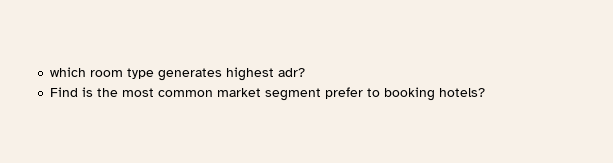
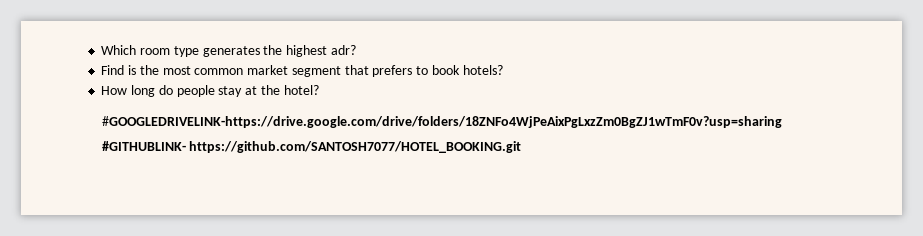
- which room type generates highest adr?
+ Which room type generates the highest adr?
- Find is the most common market segment prefer to booking hotels?
+ Find is the most common market segment that prefers to book hotels?
+ How long do people stay at the hotel?
+ #GOOGLEDRIVELINK-https://drive.google.com/drive/folders/18ZNFo4WjPeAixPgLxzZm0BgZJ1wTmF0v?usp=sharing
+ #GITHUBLINK- https://github.com/SANTOSH7077/HOTEL_BOOKING.git

